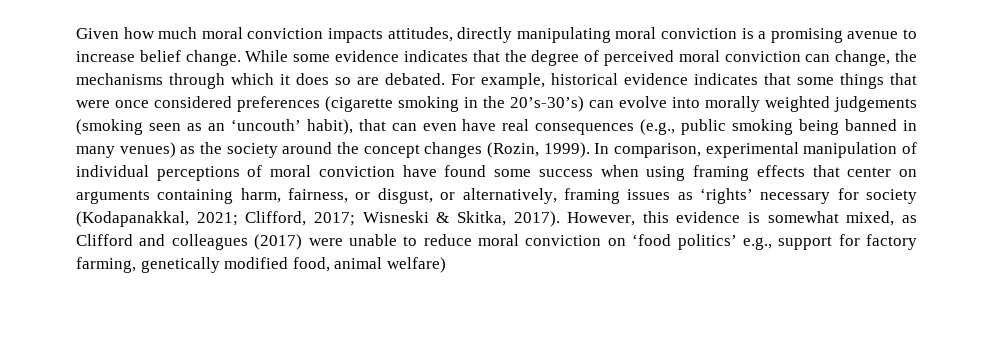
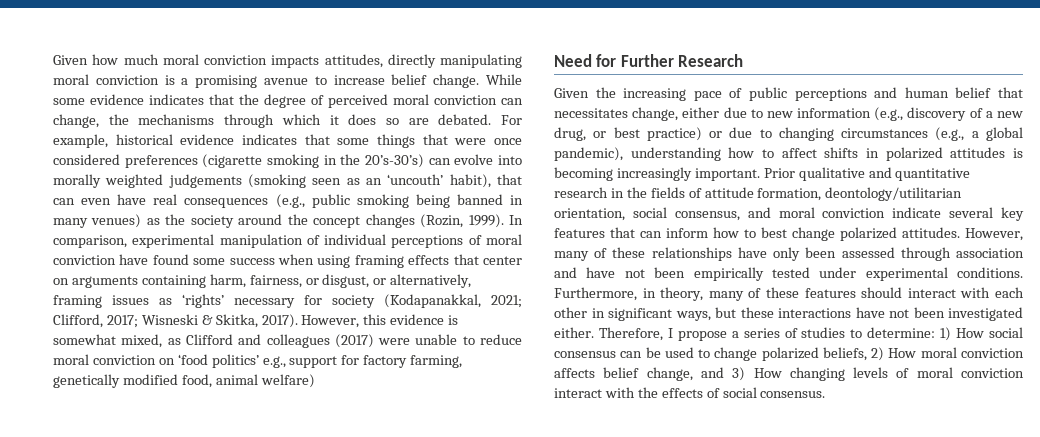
+ Need for Further Research
+ Given the increasing pace of public perceptions and human belief that necessitates change, either due to new information (e.g., discovery of a new drug, or best practice) or due to changing circumstances (e.g., a global pandemic), understanding how to affect shifts in polarized attitudes is becoming increasingly important. Prior qualitative and quantitative research in the fields of attitude formation, deontology/utilitarian orientation, social consensus, and moral conviction indicate several key features that can inform how to best change polarized attitudes. However, many of these relationships have only been assessed through association and have not been empirically tested under experimental conditions. Furthermore, in theory, many of these features should interact with each other in significant ways, but these interactions have not been investigated either. Therefore, I propose a series of studies to determine: 1) How social consensus can be used to change polarized beliefs, 2) How moral conviction affects belief change, and 3) How changing levels of moral conviction interact with the effects of social consensus.

